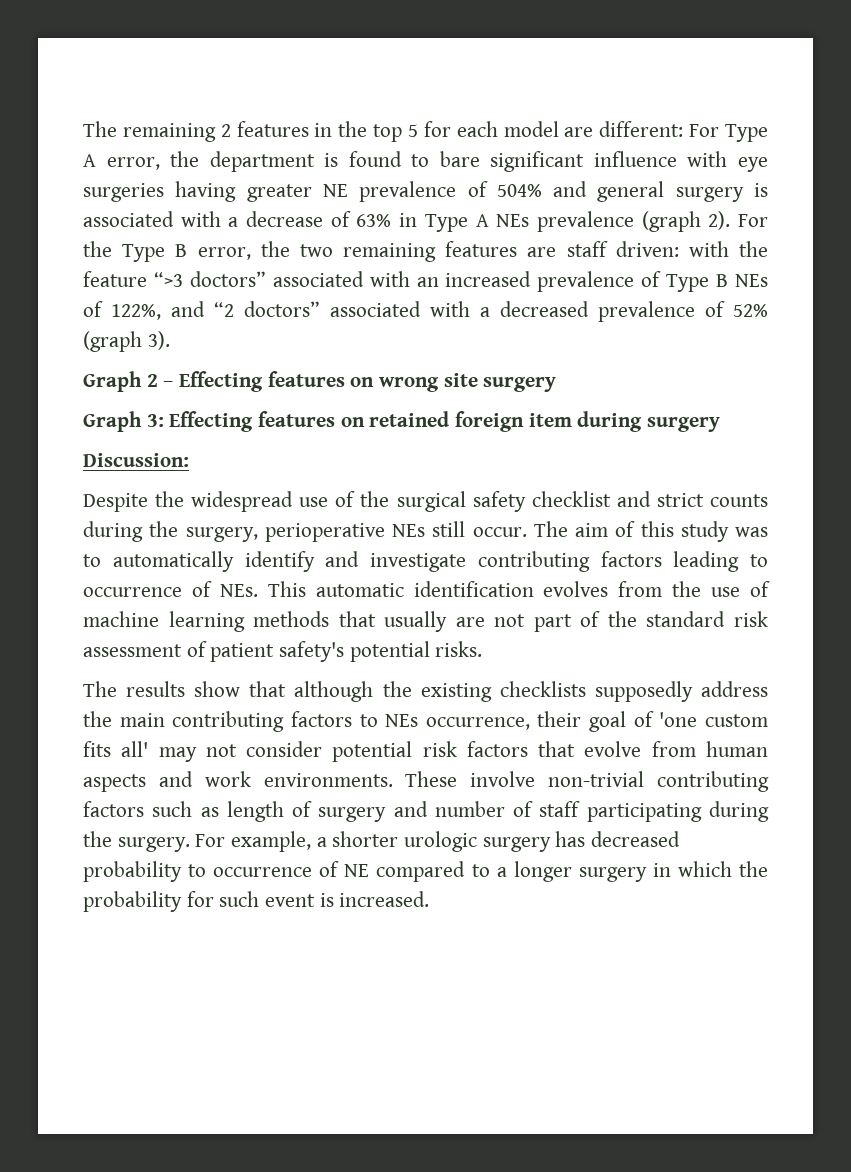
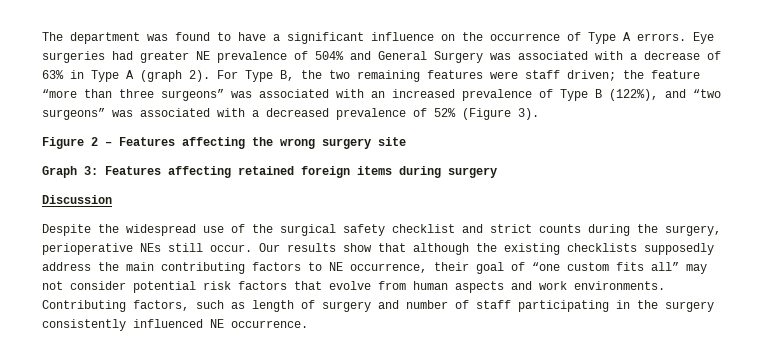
- The remaining 2 features in the top 5 for each model are different: For Type A error, the department is found to bare significant influence with eye surgeries having greater NE prevalence of 504% and general surgery is associated with a decrease of 63% in Type A NEs prevalence (graph 2).
+ The department was found to have a significant influence on the occurrence of Type A errors. Eye surgeries had greater NE prevalence of 504% and General Surgery was associated with a decrease of 63% in Type A (graph 2).
- For the Type B error, the two remaining features are staff driven: with the feature “>3 doctors” associated with an increased prevalence of Type B NEs of 122%, and “2 doctors” associated with a decreased prevalence of 52% (graph 3).
+ For Type B, the two remaining features were staff driven; the feature “more than three surgeons” was associated with an increased prevalence of Type B (122%), and “two surgeons” was associated with a decreased prevalence of 52% (Figure 3).
- Graph 2 – Effecting features on wrong site surgery
+ Figure 2 – Features affecting the wrong surgery site
- Graph 3: Effecting features on retained foreign item during surgery
+ Graph 3: Features affecting retained foreign items during surgery
- Discussion:
+ Discussion
- The aim of this study was to automatically identify and investigate contributing factors leading to occurrence of NEs. This automatic identification evolves from the use of machine learning methods that usually are not part of the standard risk assessment of patient safety's potential risks.
- The results show that although the existing checklists supposedly address the main contributing factors to NEs occurrence, their goal of 'one custom fits all' may not consider potential risk factors that evolve from human aspects and work environments.
+ Our results show that although the existing checklists supposedly address the main contributing factors to NE occurrence, their goal of “one custom fits all” may not consider potential risk factors that evolve from human aspects and work environments.
- These involve non-trivial contributing factors such as length of surgery and number of staff participating during the surgery. For example, a shorter urologic surgery has decreased probability to occurrence of NE compared to a longer surgery in which the probability for such event is increased.
+ Contributing factors, such as length of surgery and number of staff participating in the surgery consistently influenced NE occurrence.

